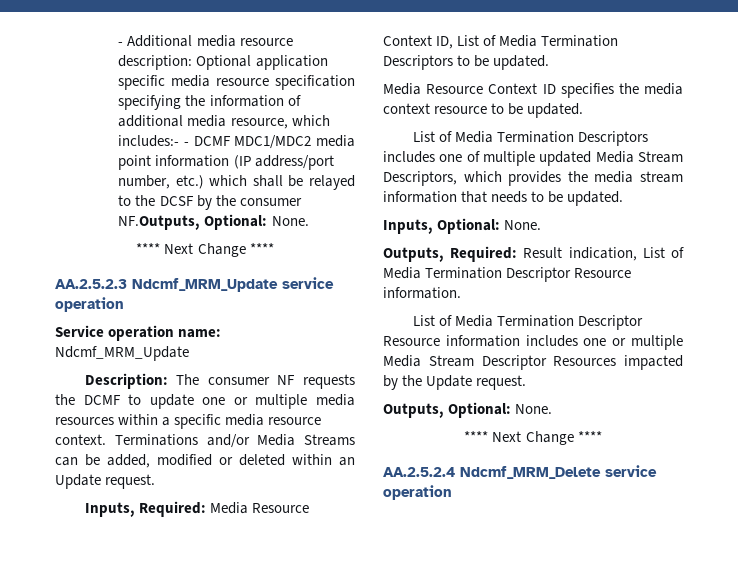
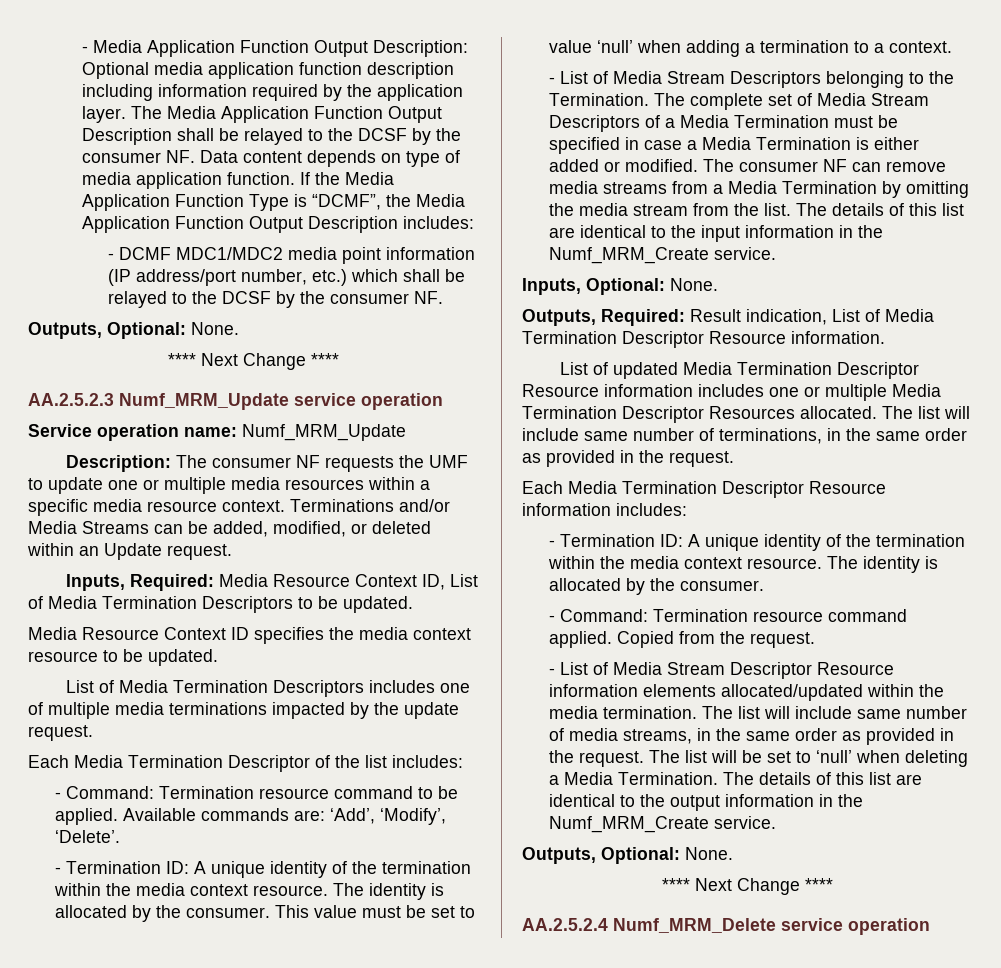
- - Additional media resource description: Optional application specific media resource specification specifying the information of additional media resource, which includes:- - DCMF MDC1/MDC2 media point information (IP address/port number, etc.) which shall be relayed to the DCSF by the consumer NF.Outputs, Optional: None.
+ - Media Application Function Output Description: Optional media application function description including information required by the application layer. The Media Application Function Output Description shall be relayed to the DCSF by the consumer NF. Data content depends on type of media application function. If the Media Application Function Type is “DCMF”, the Media Application Function Output Description includes:
+ - DCMF MDC1/MDC2 media point information (IP address/port number, etc.) which shall be relayed to the DCSF by the consumer NF.
+ Outputs, Optional: None.
- AA.2.5.2.3 Ndcmf_MRM_Update service operation
+ AA.2.5.2.3 Numf_MRM_Update service operation
- Service operation name: Ndcmf_MRM_Update
+ Service operation name: Numf_MRM_Update
- Description: The consumer NF requests the DCMF to update one or multiple media resources within a specific media resource context.
+ Description: The consumer NF requests the UMF to update one or multiple media resources within a specific media resource context.
- Terminations and/or Media Streams can be added, modified or deleted within an Update request.
+ Terminations and/or Media Streams can be added, modified, or deleted within an Update request.
- List of Media Termination Descriptors includes one of multiple updated Media Stream Descriptors, which provides the media stream information that needs to be updated.
+ List of Media Termination Descriptors includes one of multiple media terminations impacted by the update request.
+ Each Media Termination Descriptor of the list includes:
+ - Command: Termination resource command to be applied. Available commands are: ‘Add’, ‘Modify’, ‘Delete’.
+ - Termination ID: A unique identity of the termination within the media context resource. The identity is allocated by the consumer. This value must be set to value ‘null’ when adding a termination to a context.
+ - List of Media Stream Descriptors belonging to the Termination. The complete set of Media Stream Descriptors of a Media Termination must be specified in case a Media Termination is either added or modified. The consumer NF can remove media streams from a Media Termination by omitting the media stream from the list. The details of this list are identical to the input information in the Numf_MRM_Create service.
- List of Media Termination Descriptor Resource information includes one or multiple Media Stream Descriptor Resources impacted by the Update request.
+ List of updated Media Termination Descriptor Resource information includes one or multiple Media Termination Descriptor Resources allocated. The list will include same number of terminations, in the same order as provided in the request.
+ Each Media Termination Descriptor Resource information includes:
+ - Termination ID: A unique identity of the termination within the media context resource. The identity is allocated by the consumer.
+ - Command: Termination resource command applied. Copied from the request.
+ - List of Media Stream Descriptor Resource information elements allocated/updated within the media termination. The list will include same number of media streams, in the same order as provided in the request. The list will be set to ‘null’ when deleting a Media Termination. The details of this list are identical to the output information in the Numf_MRM_Create service.
- AA.2.5.2.4 Ndcmf_MRM_Delete service operation
+ AA.2.5.2.4 Numf_MRM_Delete service operation

